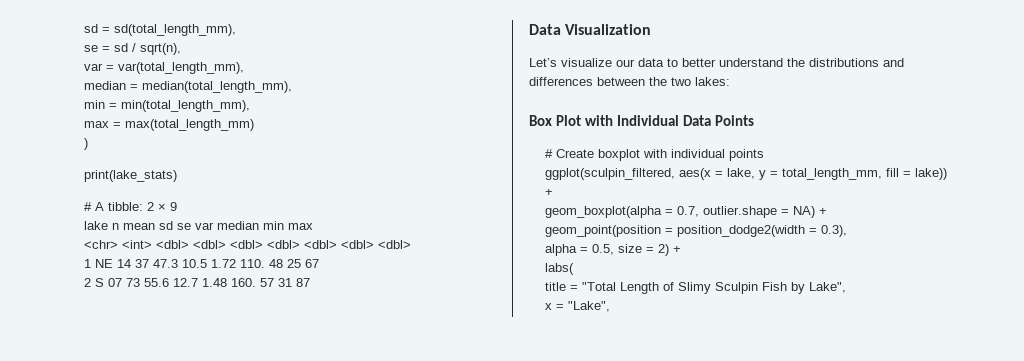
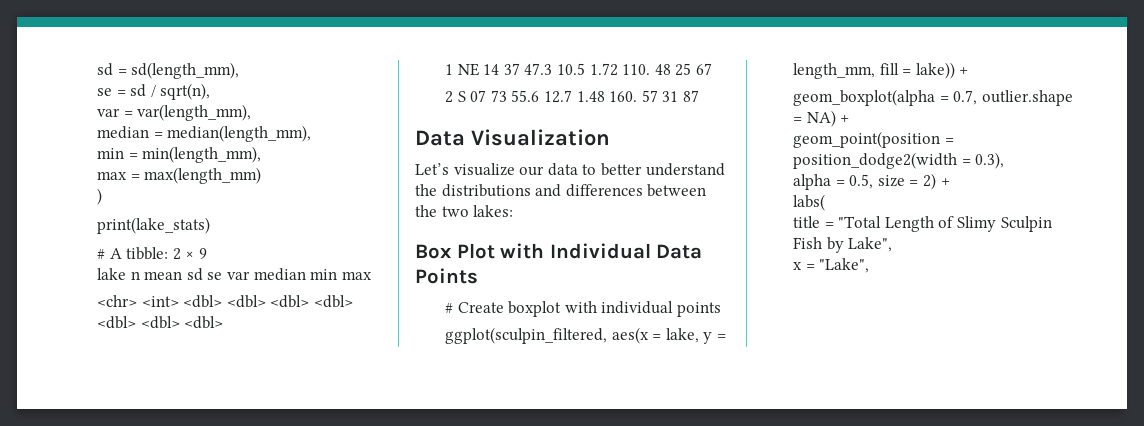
- sd = sd(total_length_mm),
+ sd = sd(length_mm),
- var = var(total_length_mm),
+ var = var(length_mm),
- median = median(total_length_mm),
+ median = median(length_mm),
- min = min(total_length_mm),
+ min = min(length_mm),
- max = max(total_length_mm)
+ max = max(length_mm)
- ggplot(sculpin_filtered, aes(x = lake, y = total_length_mm, fill = lake)) +
+ ggplot(sculpin_filtered, aes(x = lake, y = length_mm, fill = lake)) +

